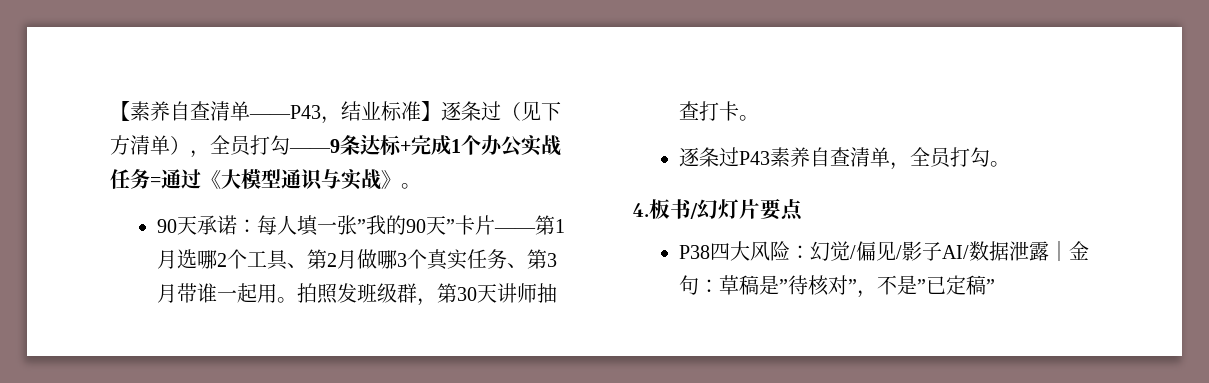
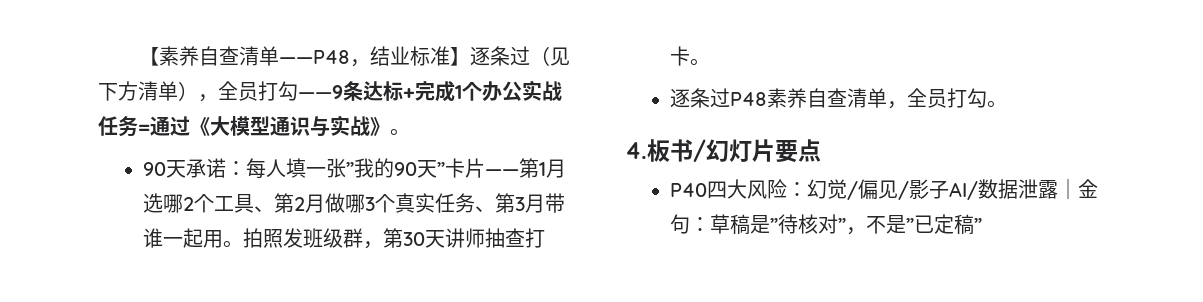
- 【素养自查清单——P43，结业标准】逐条过（见下方清单），全员打勾——9条达标+完成1个办公实战任务=通过《大模型通识与实战》。
+ 【素养自查清单——P48，结业标准】逐条过（见下方清单），全员打勾——9条达标+完成1个办公实战任务=通过《大模型通识与实战》。
- 逐条过P43素养自查清单，全员打勾。
+ 逐条过P48素养自查清单，全员打勾。
- P38四大风险：幻觉/偏见/影子AI/数据泄露｜金句：草稿是”待核对”，不是”已定稿”
+ P40四大风险：幻觉/偏见/影子AI/数据泄露｜金句：草稿是”待核对”，不是”已定稿”

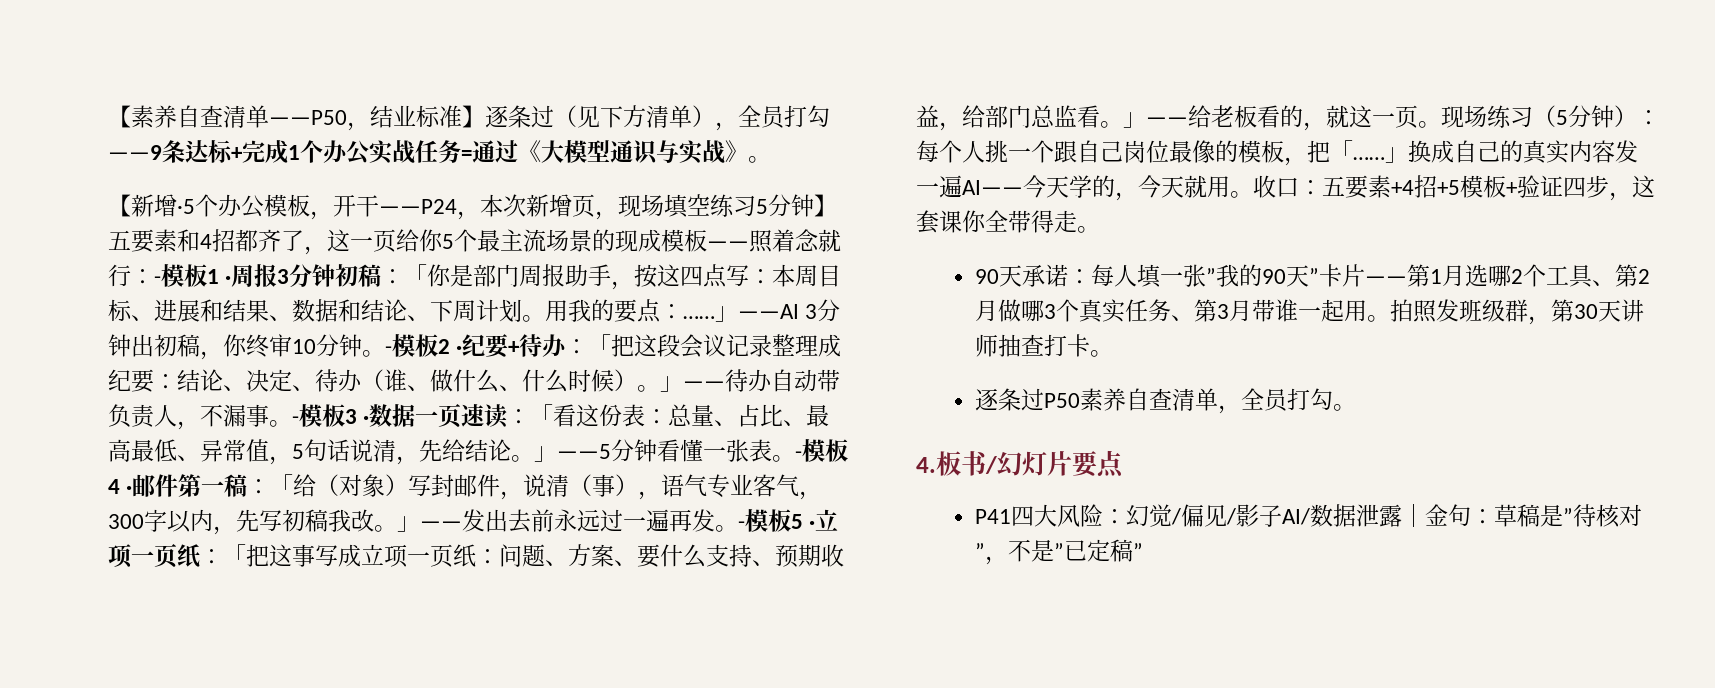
- 【素养自查清单——P48，结业标准】逐条过（见下方清单），全员打勾——9条达标+完成1个办公实战任务=通过《大模型通识与实战》。
+ 【素养自查清单——P50，结业标准】逐条过（见下方清单），全员打勾——9条达标+完成1个办公实战任务=通过《大模型通识与实战》。
+ 【新增·5个办公模板，开干——P24，本次新增页，现场填空练习5分钟】五要素和4招都齐了，这一页给你5个最主流场景的现成模板——照着念就行：-模板1 ·周报3分钟初稿：「你是部门周报助手，按这四点写：本周目标、进展和结果、数据和结论、下周计划。用我的要点：……」——AI 3分钟出初稿，你终审10分钟。-模板2 ·纪要+待办：「把这段会议记录整理成纪要：结论、决定、待办（谁、做什么、什么时候）。」——待办自动带负责人，不漏事。-模板3 ·数据一页速读：「看这份表：总量、占比、最高最低、异常值，5句话说清，先给结论。」——5分钟看懂一张表。-模板4 ·邮件第一稿：「给（对象）写封邮件，说清（事），语气专业客气，300字以内，先写初稿我改。」——发出去前永远过一遍再发。-模板5 ·立项一页纸：「把这事写成立项一页纸：问题、方案、要什么支持、预期收益，给部门总监看。」——给老板看的，就这一页。现场练习（5分钟）：每个人挑一个跟自己岗位最像的模板，把「……」换成自己的真实内容发一遍AI——今天学的，今天就用。收口：五要素+4招+5模板+验证四步，这套课你全带得走。
- 逐条过P48素养自查清单，全员打勾。
+ 逐条过P50素养自查清单，全员打勾。
- P40四大风险：幻觉/偏见/影子AI/数据泄露｜金句：草稿是”待核对”，不是”已定稿”
+ P41四大风险：幻觉/偏见/影子AI/数据泄露｜金句：草稿是”待核对”，不是”已定稿”

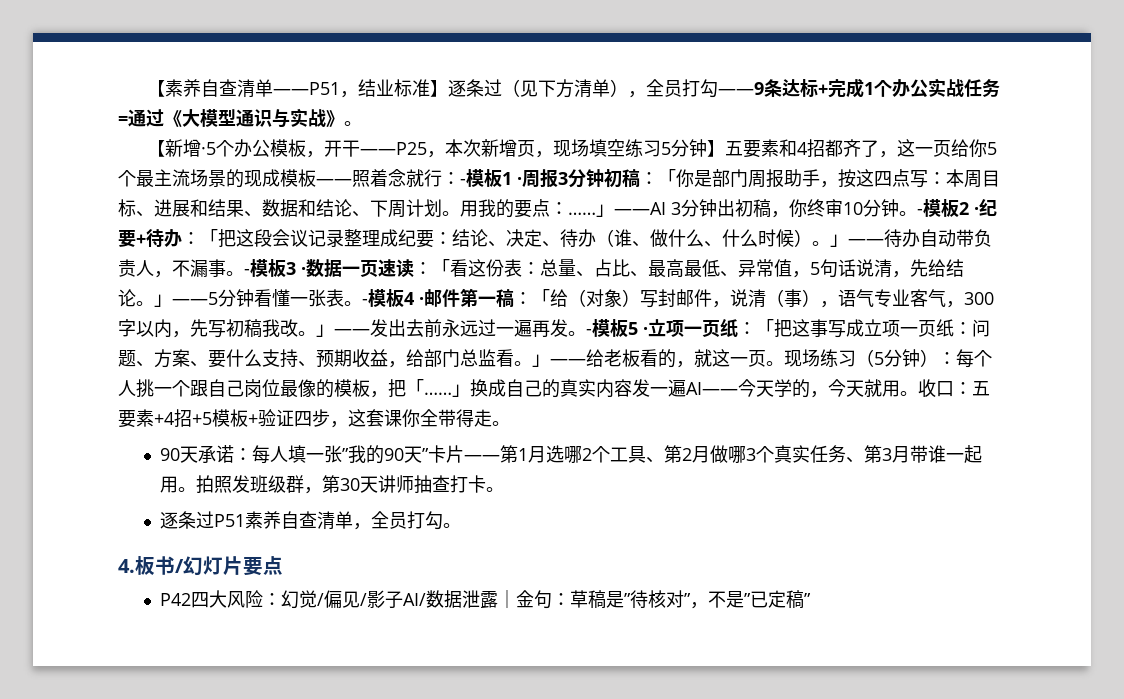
- 【素养自查清单——P50，结业标准】逐条过（见下方清单），全员打勾——9条达标+完成1个办公实战任务=通过《大模型通识与实战》。
+ 【素养自查清单——P51，结业标准】逐条过（见下方清单），全员打勾——9条达标+完成1个办公实战任务=通过《大模型通识与实战》。
- 【新增·5个办公模板，开干——P24，本次新增页，现场填空练习5分钟】五要素和4招都齐了，这一页给你5个最主流场景的现成模板——照着念就行：
+ 【新增·5个办公模板，开干——P25，本次新增页，现场填空练习5分钟】五要素和4招都齐了，这一页给你5个最主流场景的现成模板——照着念就行：
- 逐条过P50素养自查清单，全员打勾。
+ 逐条过P51素养自查清单，全员打勾。
- P41四大风险：幻觉/偏见/影子AI/数据泄露｜金句：草稿是”待核对”，不是”已定稿”
+ P42四大风险：幻觉/偏见/影子AI/数据泄露｜金句：草稿是”待核对”，不是”已定稿”

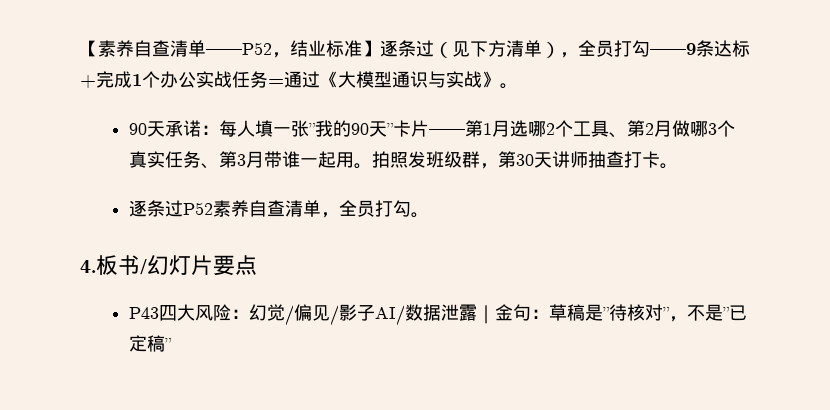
- 【素养自查清单——P51，结业标准】逐条过（见下方清单），全员打勾——9条达标+完成1个办公实战任务=通过《大模型通识与实战》。
+ 【素养自查清单——P52，结业标准】逐条过（见下方清单），全员打勾——9条达标+完成1个办公实战任务=通过《大模型通识与实战》。
- 【新增·5个办公模板，开干——P25，本次新增页，现场填空练习5分钟】五要素和4招都齐了，这一页给你5个最主流场景的现成模板——照着念就行：-模板1 ·周报3分钟初稿：「你是部门周报助手，按这四点写：本周目标、进展和结果、数据和结论、下周计划。用我的要点：……」——AI 3分钟出初稿，你终审10分钟。-模板2 ·纪要+待办：「把这段会议记录整理成纪要：结论、决定、待办（谁、做什么、什么时候）。」——待办自动带负责人，不漏事。-模板3 ·数据一页速读：「看这份表：总量、占比、最高最低、异常值，5句话说清，先给结论。」——5分钟看懂一张表。-模板4 ·邮件第一稿：「给（对象）写封邮件，说清（事），语气专业客气，300字以内，先写初稿我改。」——发出去前永远过一遍再发。-模板5 ·立项一页纸：「把这事写成立项一页纸：问题、方案、要什么支持、预期收益，给部门总监看。」——给老板看的，就这一页。现场练习（5分钟）：每个人挑一个跟自己岗位最像的模板，把「……」换成自己的真实内容发一遍AI——今天学的，今天就用。收口：五要素+4招+5模板+验证四步，这套课你全带得走。
- 逐条过P51素养自查清单，全员打勾。
+ 逐条过P52素养自查清单，全员打勾。
- P42四大风险：幻觉/偏见/影子AI/数据泄露｜金句：草稿是”待核对”，不是”已定稿”
+ P43四大风险：幻觉/偏见/影子AI/数据泄露｜金句：草稿是”待核对”，不是”已定稿”

